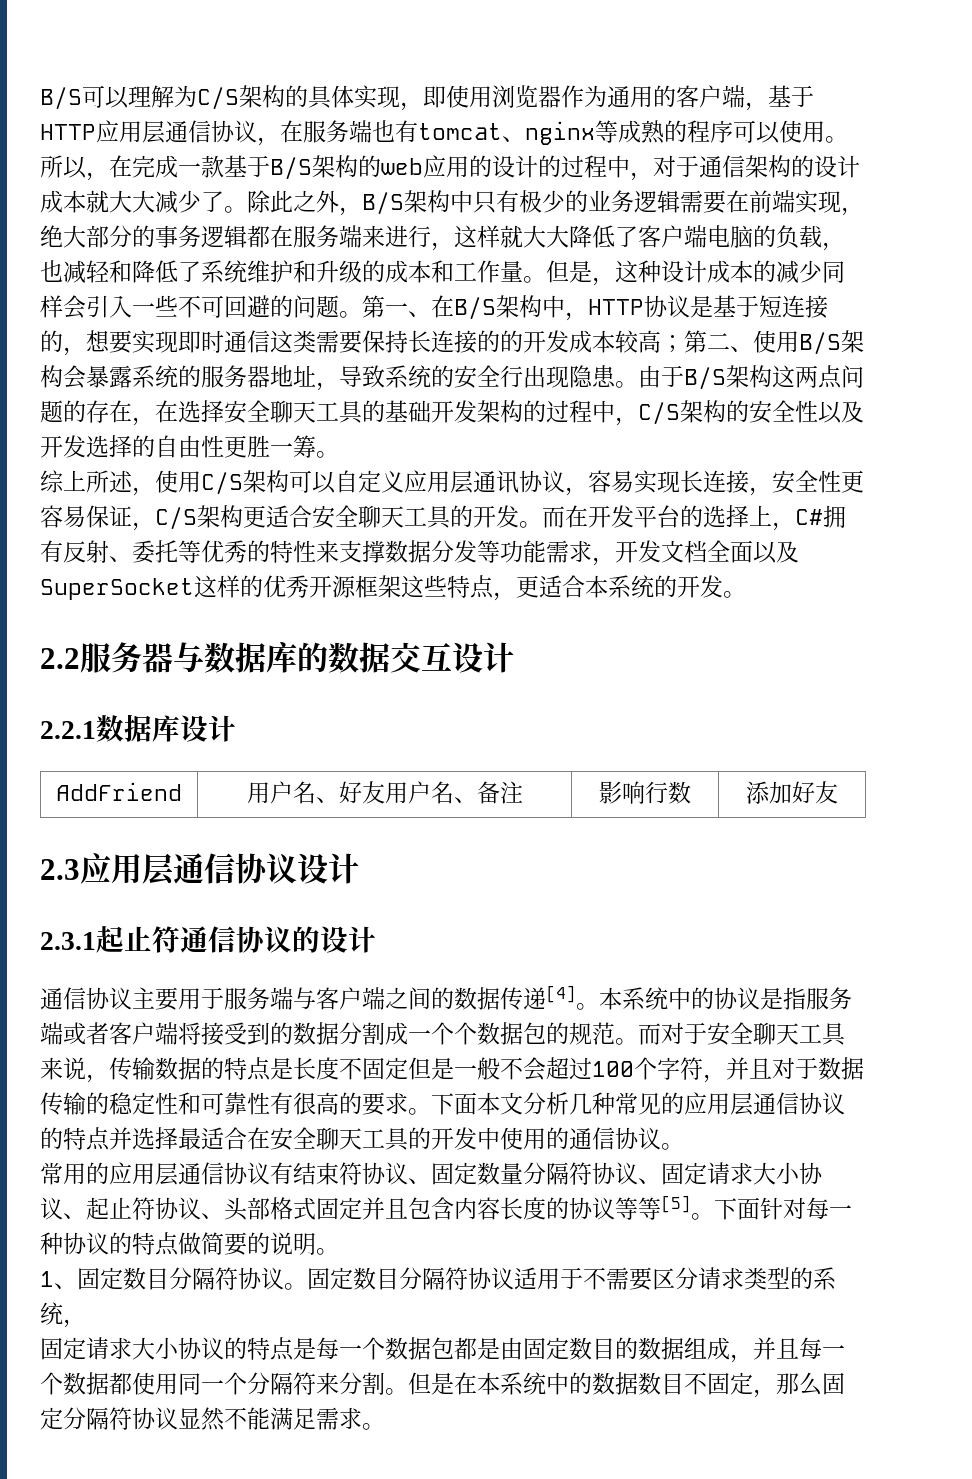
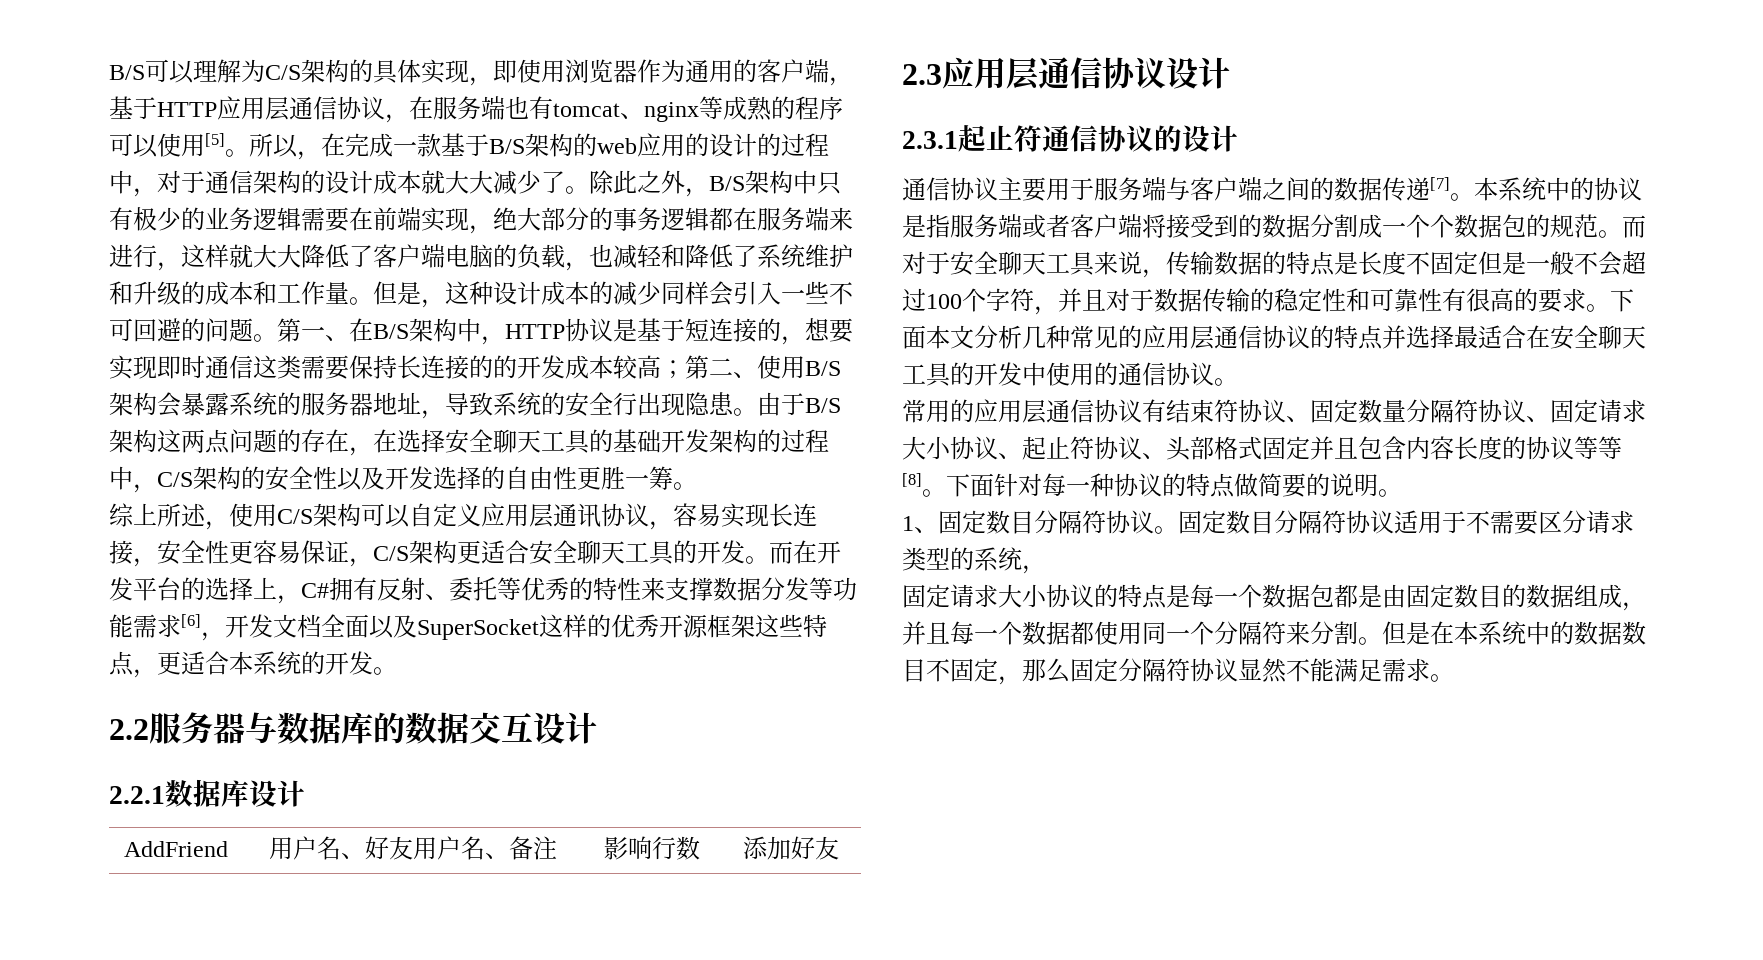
- B/S可以理解为C/S架构的具体实现，即使用浏览器作为通用的客户端，基于HTTP应用层通信协议，在服务端也有tomcat、nginx等成熟的程序可以使用。
+ B/S可以理解为C/S架构的具体实现，即使用浏览器作为通用的客户端，基于HTTP应用层通信协议，在服务端也有tomcat、nginx等成熟的程序可以使用[5]。
- 而在开发平台的选择上，C#拥有反射、委托等优秀的特性来支撑数据分发等功能需求，开发文档全面以及SuperSocket这样的优秀开源框架这些特点，更适合本系统的开发。
+ 而在开发平台的选择上，C#拥有反射、委托等优秀的特性来支撑数据分发等功能需求[6]，开发文档全面以及SuperSocket这样的优秀开源框架这些特点，更适合本系统的开发。
- 通信协议主要用于服务端与客户端之间的数据传递[4]。
+ 通信协议主要用于服务端与客户端之间的数据传递[7]。
- 常用的应用层通信协议有结束符协议、固定数量分隔符协议、固定请求大小协议、起止符协议、头部格式固定并且包含内容长度的协议等等[5]。
+ 常用的应用层通信协议有结束符协议、固定数量分隔符协议、固定请求大小协议、起止符协议、头部格式固定并且包含内容长度的协议等等[8]。

